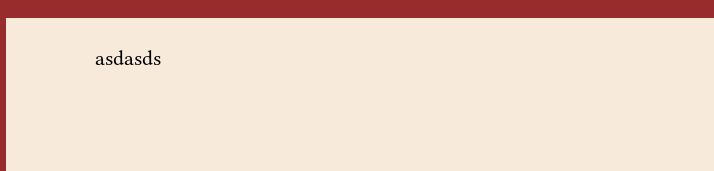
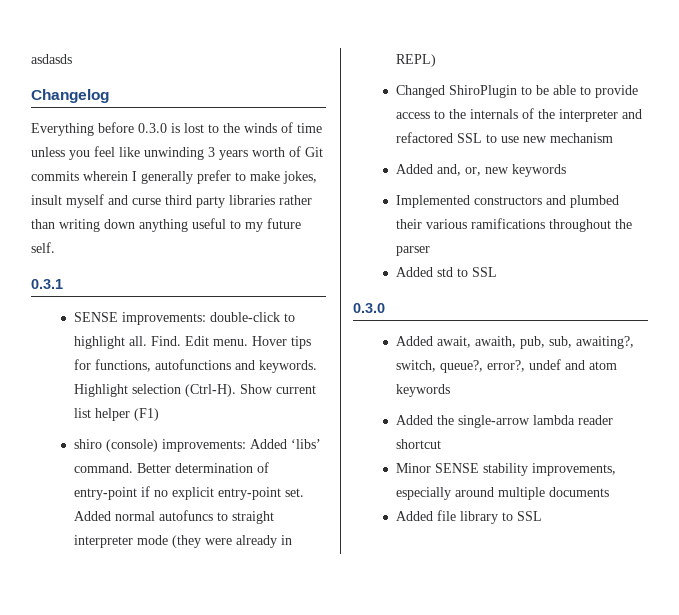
+ Changelog
+ Everything before 0.3.0 is lost to the winds of time unless you feel like unwinding 3 years worth of Git commits wherein I generally prefer to make jokes, insult myself and curse third party libraries rather than writing down anything useful to my future self.
+ 0.3.1
+ SENSE improvements: double-click to highlight all. Find. Edit menu. Hover tips for functions, autofunctions and keywords. Highlight selection (Ctrl-H). Show current list helper (F1)
+ shiro (console) improvements: Added ‘libs’ command. Better determination of entry-point if no explicit entry-point set. Added normal autofuncs to straight interpreter mode (they were already in REPL)
+ Changed ShiroPlugin to be able to provide access to the internals of the interpreter and refactored SSL to use new mechanism
+ Added and, or, new keywords
+ Implemented constructors and plumbed their various ramifications throughout the parser
+ Added std to SSL
+ 0.3.0
+ Added await, awaith, pub, sub, awaiting?, switch, queue?, error?, undef and atom keywords
+ Added the single-arrow lambda reader shortcut
+ Minor SENSE stability improvements, especially around multiple documents
+ Added file library to SSL

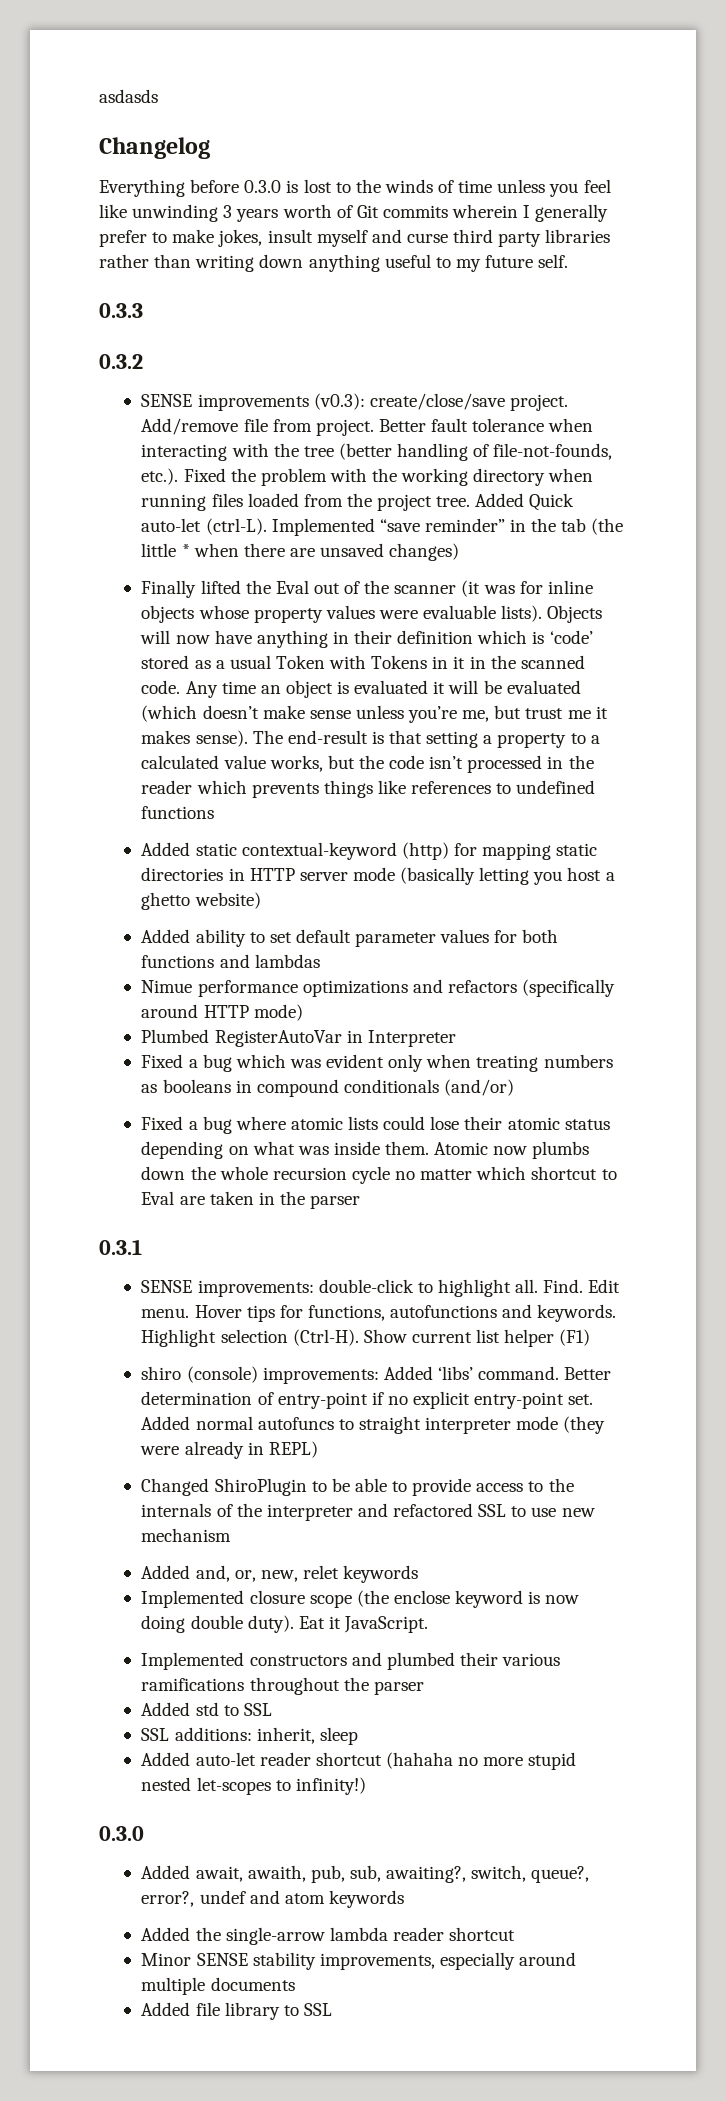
+ 0.3.3
+ 0.3.2
+ SENSE improvements (v0.3): create/close/save project. Add/remove file from project. Better fault tolerance when interacting with the tree (better handling of file-not-founds, etc.). Fixed the problem with the working directory when running files loaded from the project tree. Added Quick auto-let (ctrl-L). Implemented “save reminder” in the tab (the little * when there are unsaved changes)
+ Finally lifted the Eval out of the scanner (it was for inline objects whose property values were evaluable lists). Objects will now have anything in their definition which is ‘code’ stored as a usual Token with Tokens in it in the scanned code. Any time an object is evaluated it will be evaluated (which doesn’t make sense unless you’re me, but trust me it makes sense). The end-result is that setting a property to a calculated value works, but the code isn’t processed in the reader which prevents things like references to undefined functions
+ Added static contextual-keyword (http) for mapping static directories in HTTP server mode (basically letting you host a ghetto website)
+ Added ability to set default parameter values for both functions and lambdas
+ Nimue performance optimizations and refactors (specifically around HTTP mode)
+ Plumbed RegisterAutoVar in Interpreter
+ Fixed a bug which was evident only when treating numbers as booleans in compound conditionals (and/or)
+ Fixed a bug where atomic lists could lose their atomic status depending on what was inside them. Atomic now plumbs down the whole recursion cycle no matter which shortcut to Eval are taken in the parser
- Added and, or, new keywords
+ Added and, or, new, relet keywords
+ Implemented closure scope (the enclose keyword is now doing double duty). Eat it JavaScript.
+ SSL additions: inherit, sleep
+ Added auto-let reader shortcut (hahaha no more stupid nested let-scopes to infinity!)

